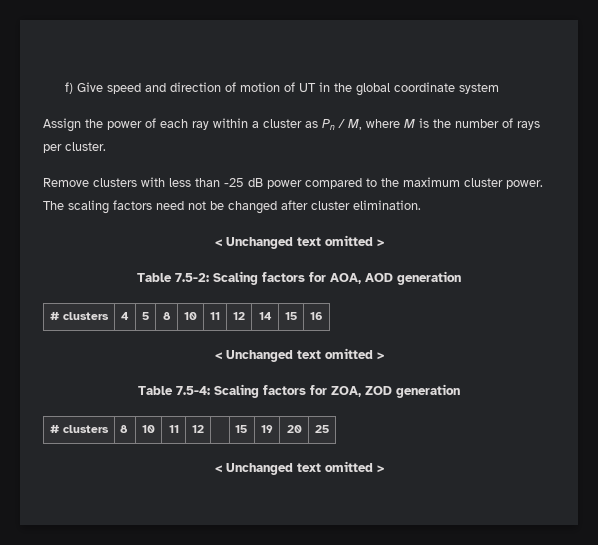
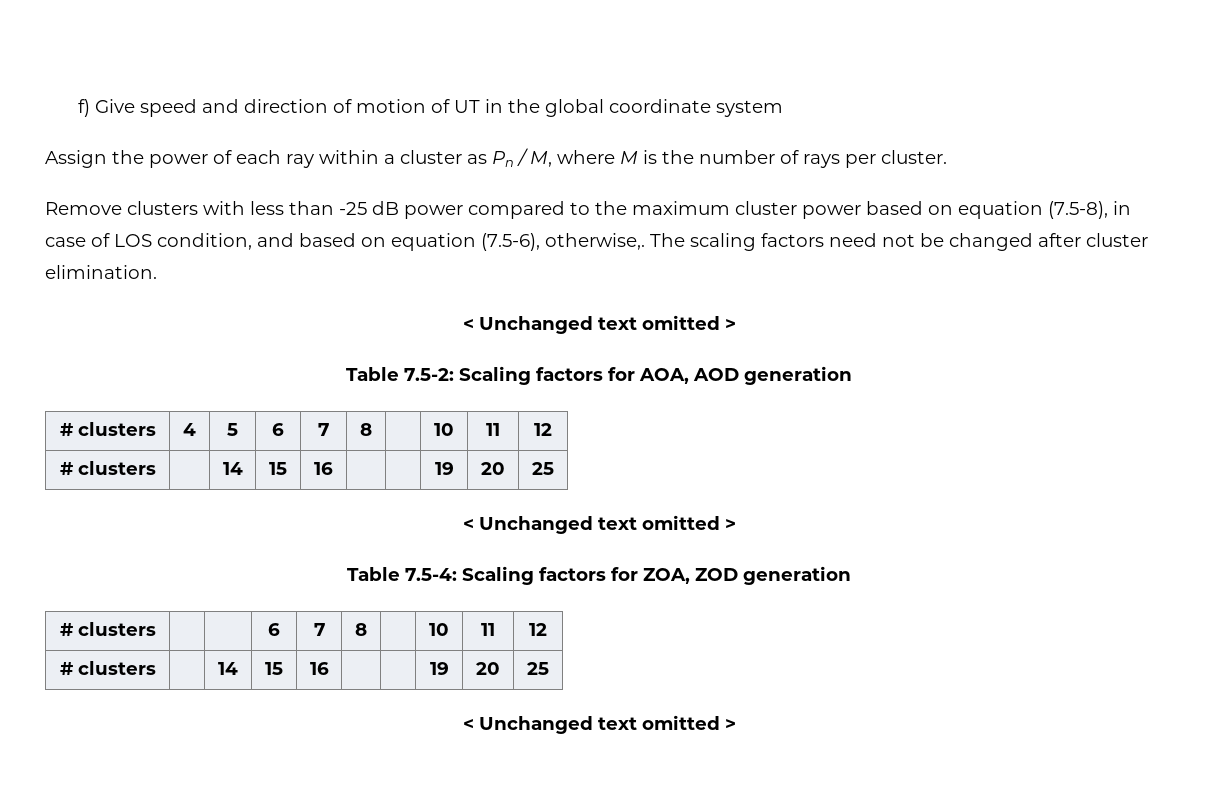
- Remove clusters with less than -25 dB power compared to the maximum cluster power.
+ Remove clusters with less than -25 dB power compared to the maximum cluster power based on equation (7.5-8), in case of LOS condition, and based on equation (7.5-6), otherwise,.
- # clusters | 4 | 5 | 8 | 10 | 11 | 12 | 14 | 15 | 16
+ # clusters | 4 | 5 | 6 | 7 | 8 | | 10 | 11 | 12
+ # clusters | | 14 | 15 | 16 | | | 19 | 20 | 25
- # clusters | 8 | 10 | 11 | 12 | | 15 | 19 | 20 | 25
+ # clusters | | | 6 | 7 | 8 | | 10 | 11 | 12
+ # clusters | | 14 | 15 | 16 | | | 19 | 20 | 25

